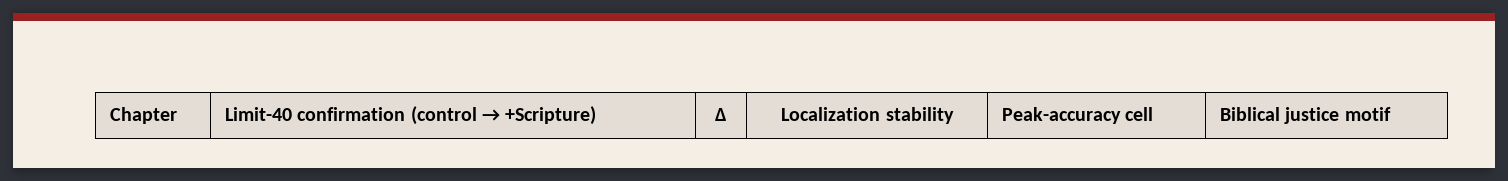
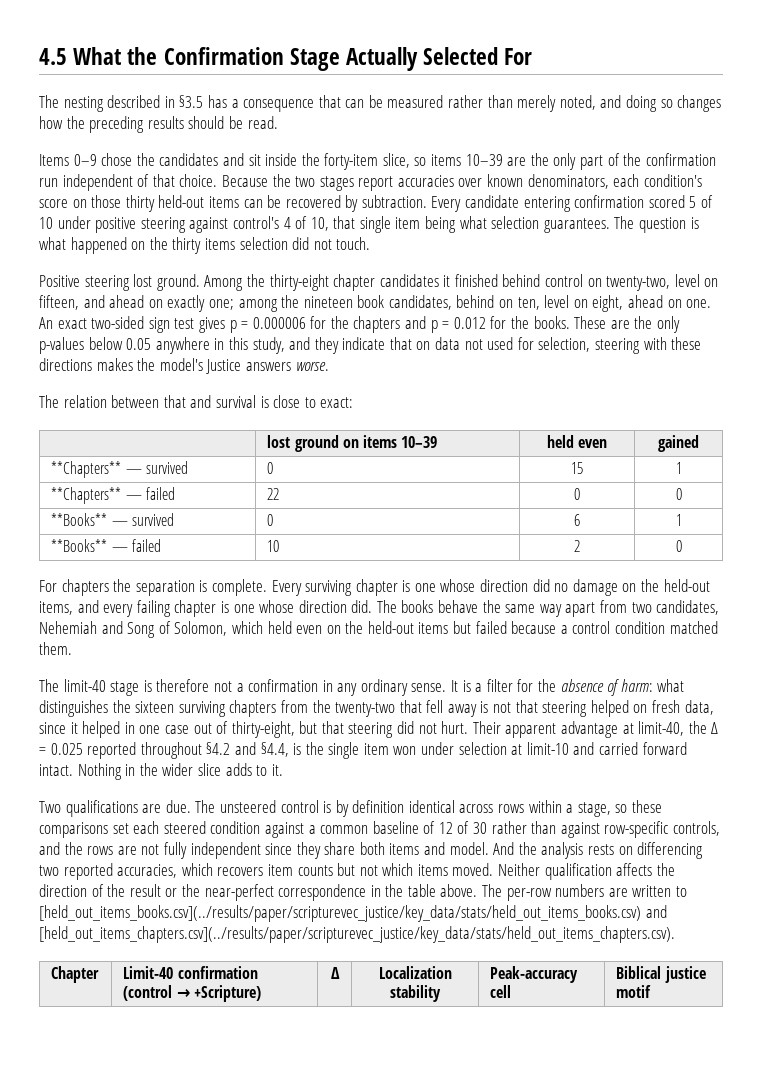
+ 4.5 What the Confirmation Stage Actually Selected For
+ The nesting described in §3.5 has a consequence that can be measured rather than merely noted, and doing so changes how the preceding results should be read.
+ Items 0–9 chose the candidates and sit inside the forty-item slice, so items 10–39 are the only part of the confirmation run independent of that choice. Because the two stages report accuracies over known denominators, each condition's score on those thirty held-out items can be recovered by subtraction. Every candidate entering confirmation scored 5 of 10 under positive steering against control's 4 of 10, that single item being what selection guarantees. The question is what happened on the thirty items selection did not touch.
+ Positive steering lost ground. Among the thirty-eight chapter candidates it finished behind control on twenty-two, level on fifteen, and ahead on exactly one; among the nineteen book candidates, behind on ten, level on eight, ahead on one. An exact two-sided sign test gives p = 0.000006 for the chapters and p = 0.012 for the books. These are the only p-values below 0.05 anywhere in this study, and they indicate that on data not used for selection, steering with these directions makes the model's Justice answers worse.
+ The relation between that and survival is close to exact:
+ | lost ground on items 10–39 | held even | gained
+ **Chapters** — survived | 0 | 15 | 1
+ **Chapters** — failed | 22 | 0 | 0
+ **Books** — survived | 0 | 6 | 1
+ **Books** — failed | 10 | 2 | 0
+ For chapters the separation is complete. Every surviving chapter is one whose direction did no damage on the held-out items, and every failing chapter is one whose direction did. The books behave the same way apart from two candidates, Nehemiah and Song of Solomon, which held even on the held-out items but failed because a control condition matched them.
+ The limit-40 stage is therefore not a confirmation in any ordinary sense. It is a filter for the absence of harm: what distinguishes the sixteen surviving chapters from the twenty-two that fell away is not that steering helped on fresh data, since it helped in one case out of thirty-eight, but that steering did not hurt. Their apparent advantage at limit-40, the Δ = 0.025 reported throughout §4.2 and §4.4, is the single item won under selection at limit-10 and carried forward intact. Nothing in the wider slice adds to it.
+ Two qualifications are due. The unsteered control is by definition identical across rows within a stage, so these comparisons set each steered condition against a common baseline of 12 of 30 rather than against row-specific controls, and the rows are not fully independent since they share both items and model. And the analysis rests on differencing two reported accuracies, which recovers item counts but not which items moved. Neither qualification affects the direction of the result or the near-perfect correspondence in the table above. The per-row numbers are written to [held_out_items_books.csv](../results/paper/scripturevec_justice/key_data/stats/held_out_items_books.csv) and [held_out_items_chapters.csv](../results/paper/scripturevec_justice/key_data/stats/held_out_items_chapters.csv).

